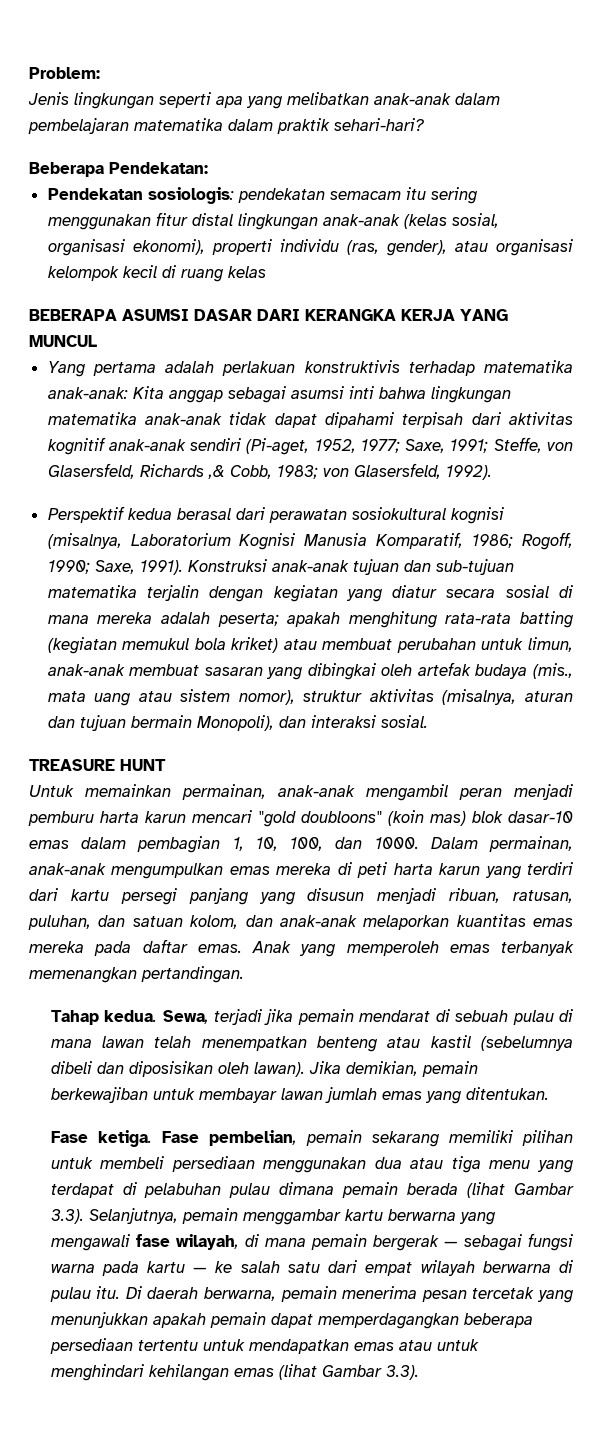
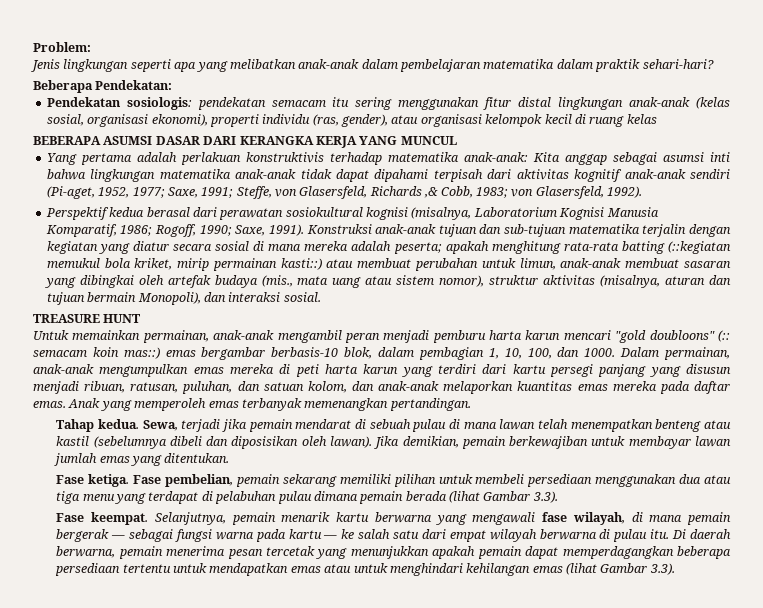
- Konstruksi anak-anak tujuan dan sub-tujuan matematika terjalin dengan kegiatan yang diatur secara sosial di mana mereka adalah peserta; apakah menghitung rata-rata batting (kegiatan memukul bola kriket) atau membuat perubahan untuk limun, anak-anak membuat sasaran yang dibingkai oleh artefak budaya (mis., mata uang atau sistem nomor), struktur aktivitas (misalnya, aturan dan tujuan bermain Monopoli), dan interaksi sosial.
+ Konstruksi anak-anak tujuan dan sub-tujuan matematika terjalin dengan kegiatan yang diatur secara sosial di mana mereka adalah peserta; apakah menghitung rata-rata batting (::kegiatan memukul bola kriket, mirip permainan kasti::) atau membuat perubahan untuk limun, anak-anak membuat sasaran yang dibingkai oleh artefak budaya (mis., mata uang atau sistem nomor), struktur aktivitas (misalnya, aturan dan tujuan bermain Monopoli), dan interaksi sosial.
- Untuk memainkan permainan, anak-anak mengambil peran menjadi pemburu harta karun mencari "gold doubloons" (koin mas) blok dasar-10 emas dalam pembagian 1, 10, 100, dan 1000.
+ Untuk memainkan permainan, anak-anak mengambil peran menjadi pemburu harta karun mencari "gold doubloons" (:: semacam koin mas::) emas bergambar berbasis-10 blok, dalam pembagian 1, 10, 100, dan 1000.
- Fase pembelian, pemain sekarang memiliki pilihan untuk membeli persediaan menggunakan dua atau tiga menu yang terdapat di pelabuhan pulau dimana pemain berada (lihat Gambar 3.3). Selanjutnya, pemain menggambar kartu berwarna yang mengawali fase wilayah, di mana pemain bergerak — sebagai fungsi warna pada kartu — ke salah satu dari empat wilayah berwarna di pulau itu.
+ Fase pembelian, pemain sekarang memiliki pilihan untuk membeli persediaan menggunakan dua atau tiga menu yang terdapat di pelabuhan pulau dimana pemain berada (lihat Gambar 3.3).
+ Fase keempat. Selanjutnya, pemain menarik kartu berwarna yang mengawali fase wilayah, di mana pemain bergerak — sebagai fungsi warna pada kartu — ke salah satu dari empat wilayah berwarna di pulau itu.

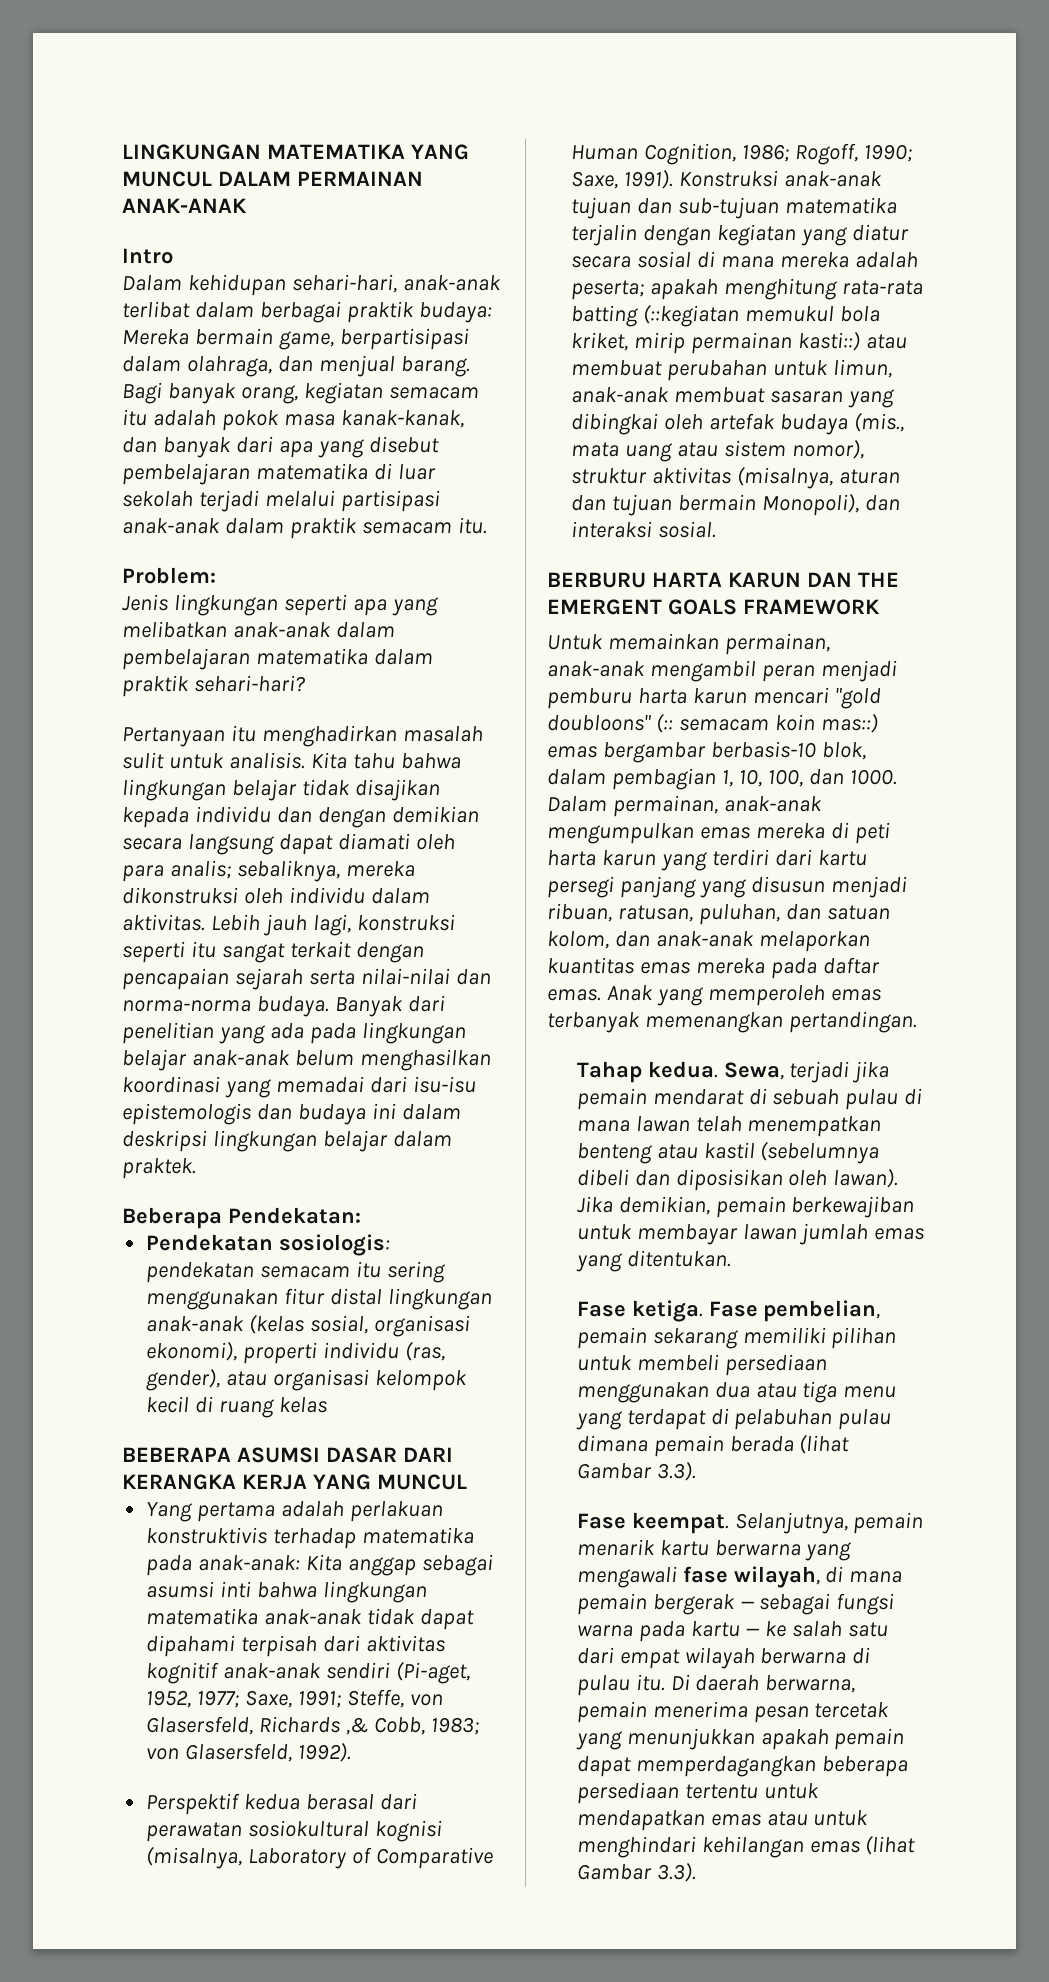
+ LINGKUNGAN MATEMATIKA YANG MUNCUL DALAM PERMAINAN ANAK-ANAK
+ Intro
+ Dalam kehidupan sehari-hari, anak-anak terlibat dalam berbagai praktik budaya: Mereka bermain game, berpartisipasi dalam olahraga, dan menjual barang. Bagi banyak orang, kegiatan semacam itu adalah pokok masa kanak-kanak, dan banyak dari apa yang disebut pembelajaran matematika di luar sekolah terjadi melalui partisipasi anak-anak dalam praktik semacam itu.
+ Pertanyaan itu menghadirkan masalah sulit untuk analisis. Kita tahu bahwa lingkungan belajar tidak disajikan kepada individu dan dengan demikian secara langsung dapat diamati oleh para analis; sebaliknya, mereka dikonstruksi oleh individu dalam aktivitas. Lebih jauh lagi, konstruksi seperti itu sangat terkait dengan pencapaian sejarah serta nilai-nilai dan norma-norma budaya. Banyak dari penelitian yang ada pada lingkungan belajar anak-anak belum menghasilkan koordinasi yang memadai dari isu-isu epistemologis dan budaya ini dalam deskripsi lingkungan belajar dalam praktek.
- Yang pertama adalah perlakuan konstruktivis terhadap matematika anak-anak: Kita anggap sebagai asumsi inti bahwa lingkungan matematika anak-anak tidak dapat dipahami terpisah dari aktivitas kognitif anak-anak sendiri (Pi-aget, 1952, 1977; Saxe, 1991; Steffe, von Glasersfeld, Richards ,& Cobb, 1983; von Glasersfeld, 1992).
+ Yang pertama adalah perlakuan konstruktivis terhadap matematika pada anak-anak: Kita anggap sebagai asumsi inti bahwa lingkungan matematika anak-anak tidak dapat dipahami terpisah dari aktivitas kognitif anak-anak sendiri (Pi-aget, 1952, 1977; Saxe, 1991; Steffe, von Glasersfeld, Richards ,& Cobb, 1983; von Glasersfeld, 1992).
- Perspektif kedua berasal dari perawatan sosiokultural kognisi (misalnya, Laboratorium Kognisi Manusia Komparatif, 1986; Rogoff, 1990; Saxe, 1991).
+ Perspektif kedua berasal dari perawatan sosiokultural kognisi (misalnya, Laboratory of Comparative Human Cognition, 1986; Rogoff, 1990; Saxe, 1991).
- TREASURE HUNT
+ BERBURU HARTA KARUN DAN THE EMERGENT GOALS FRAMEWORK

